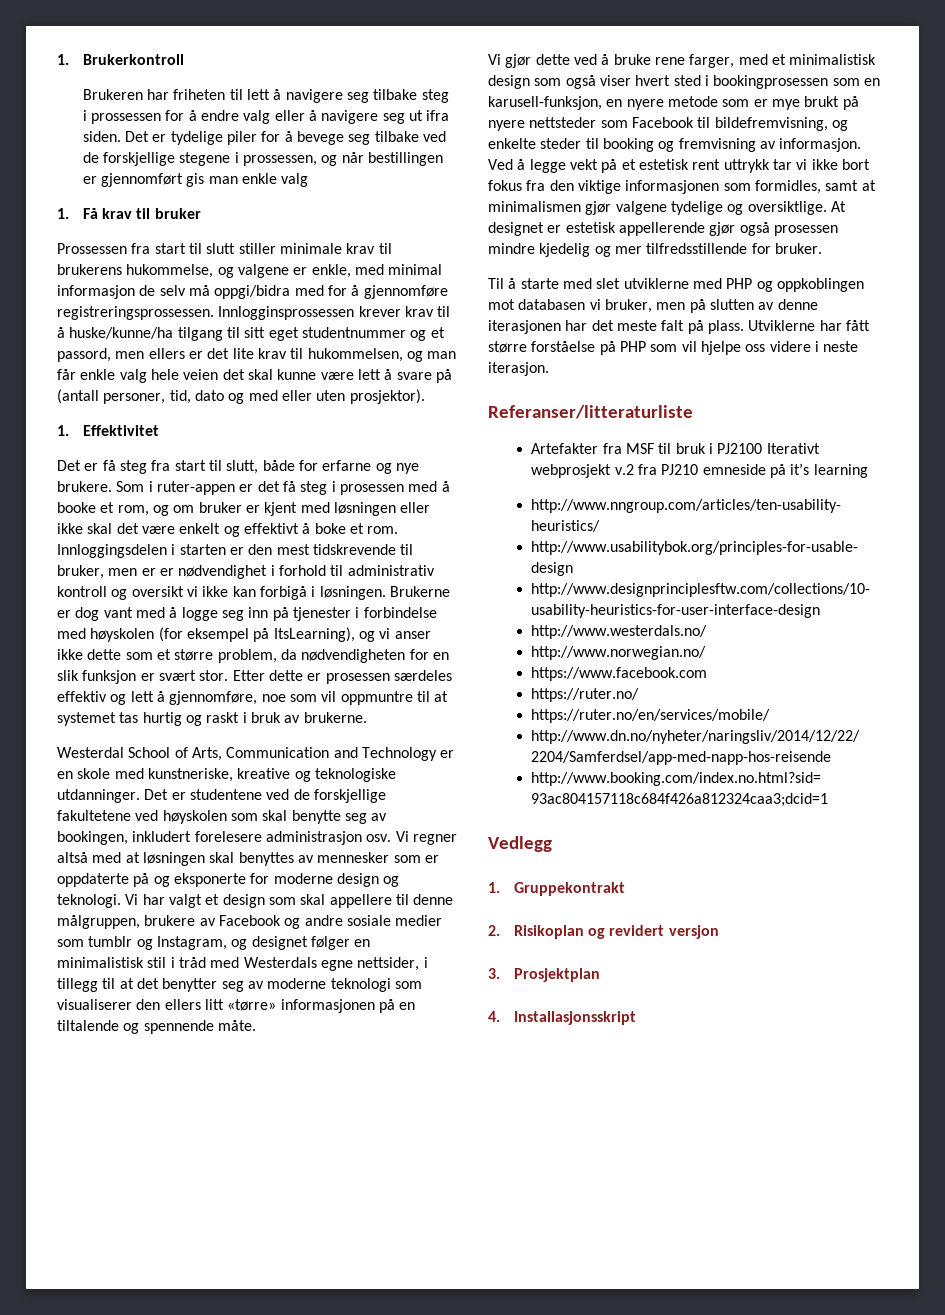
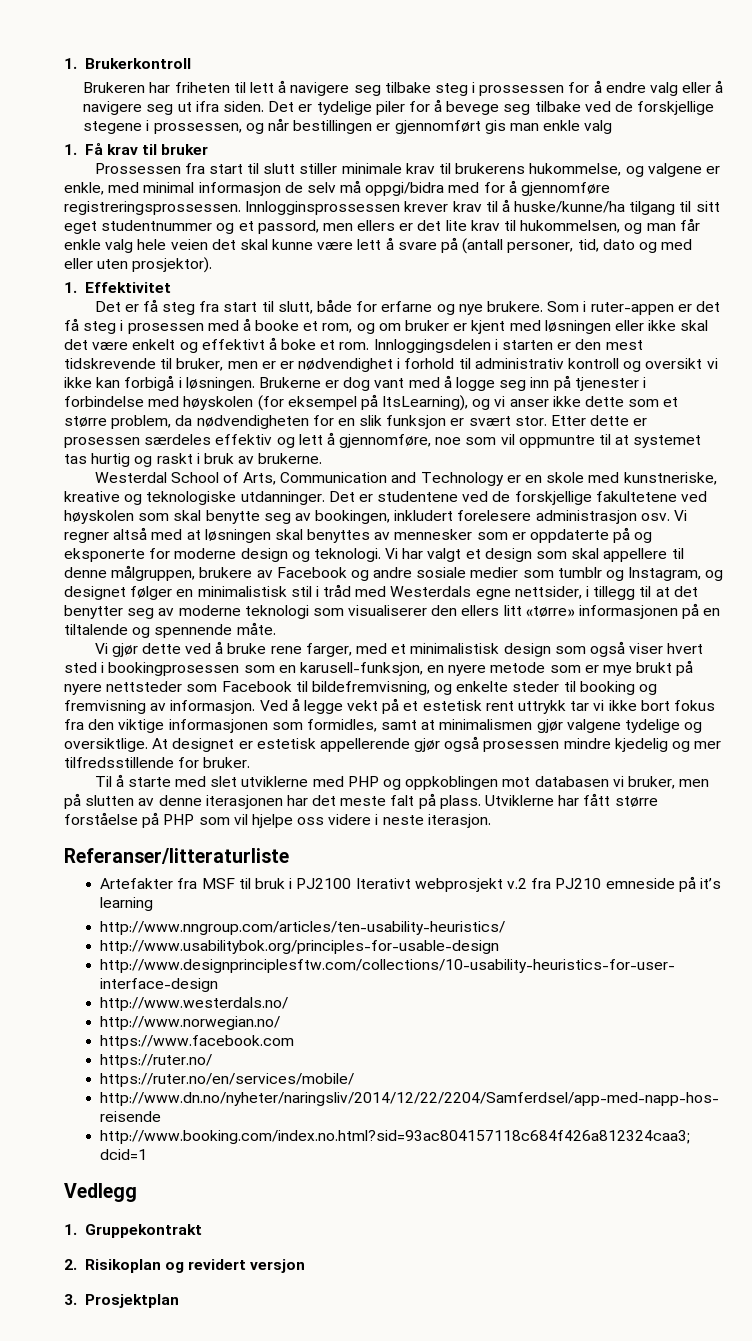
- 4. Installasjonsskript

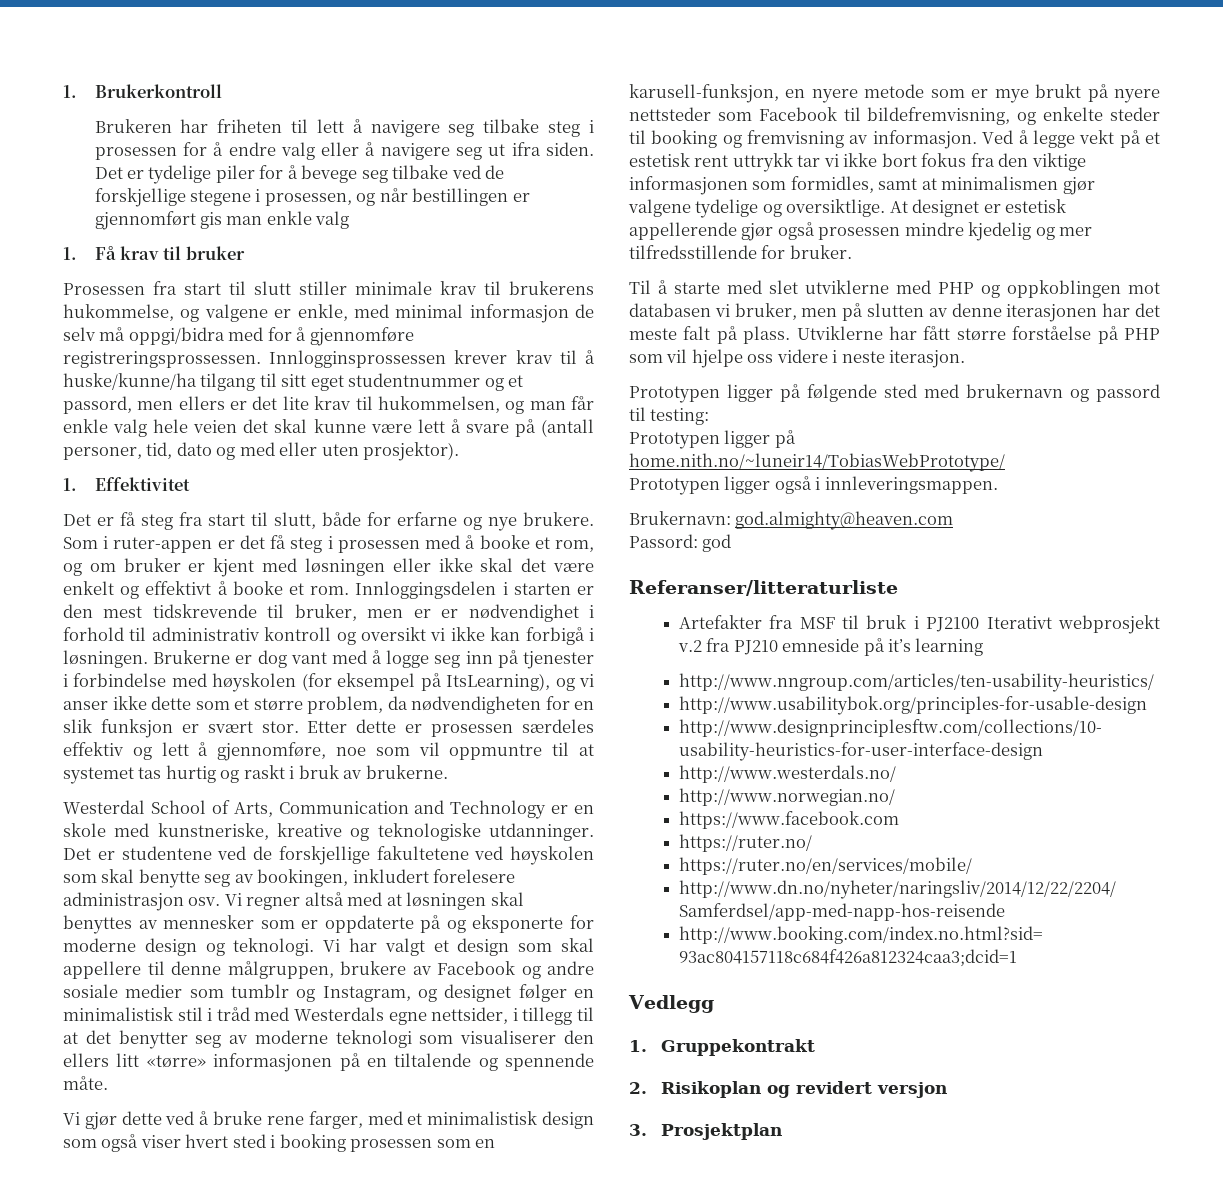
- Brukeren har friheten til lett å navigere seg tilbake steg i prossessen for å endre valg eller å navigere seg ut ifra siden.
+ Brukeren har friheten til lett å navigere seg tilbake steg i prosessen for å endre valg eller å navigere seg ut ifra siden.
- Det er tydelige piler for å bevege seg tilbake ved de forskjellige stegene i prossessen, og når bestillingen er gjennomført gis man enkle valg
+ Det er tydelige piler for å bevege seg tilbake ved de forskjellige stegene i prosessen, og når bestillingen er gjennomført gis man enkle valg
- Prossessen fra start til slutt stiller minimale krav til brukerens hukommelse, og valgene er enkle, med minimal informasjon de selv må oppgi/bidra med for å gjennomføre registreringsprossessen.
+ Prosessen fra start til slutt stiller minimale krav til brukerens hukommelse, og valgene er enkle, med minimal informasjon de selv må oppgi/bidra med for å gjennomføre registreringsprossessen.
- Som i ruter-appen er det få steg i prosessen med å booke et rom, og om bruker er kjent med løsningen eller ikke skal det være enkelt og effektivt å boke et rom.
+ Som i ruter-appen er det få steg i prosessen med å booke et rom, og om bruker er kjent med løsningen eller ikke skal det være enkelt og effektivt å booke et rom.
- Vi gjør dette ved å bruke rene farger, med et minimalistisk design som også viser hvert sted i bookingprosessen som en karusell-funksjon, en nyere metode som er mye brukt på nyere nettsteder som Facebook til bildefremvisning, og enkelte steder til booking og fremvisning av informasjon.
+ Vi gjør dette ved å bruke rene farger, med et minimalistisk design som også viser hvert sted i booking prosessen som en karusell-funksjon, en nyere metode som er mye brukt på nyere nettsteder som Facebook til bildefremvisning, og enkelte steder til booking og fremvisning av informasjon.
+ Prototypen ligger på følgende sted med brukernavn og passord til testing:
+ Prototypen ligger på home.nith.no/~luneir14/TobiasWebPrototype/
+ Prototypen ligger også i innleveringsmappen.
+ Brukernavn: god.almighty@heaven.com
+ Passord: god

